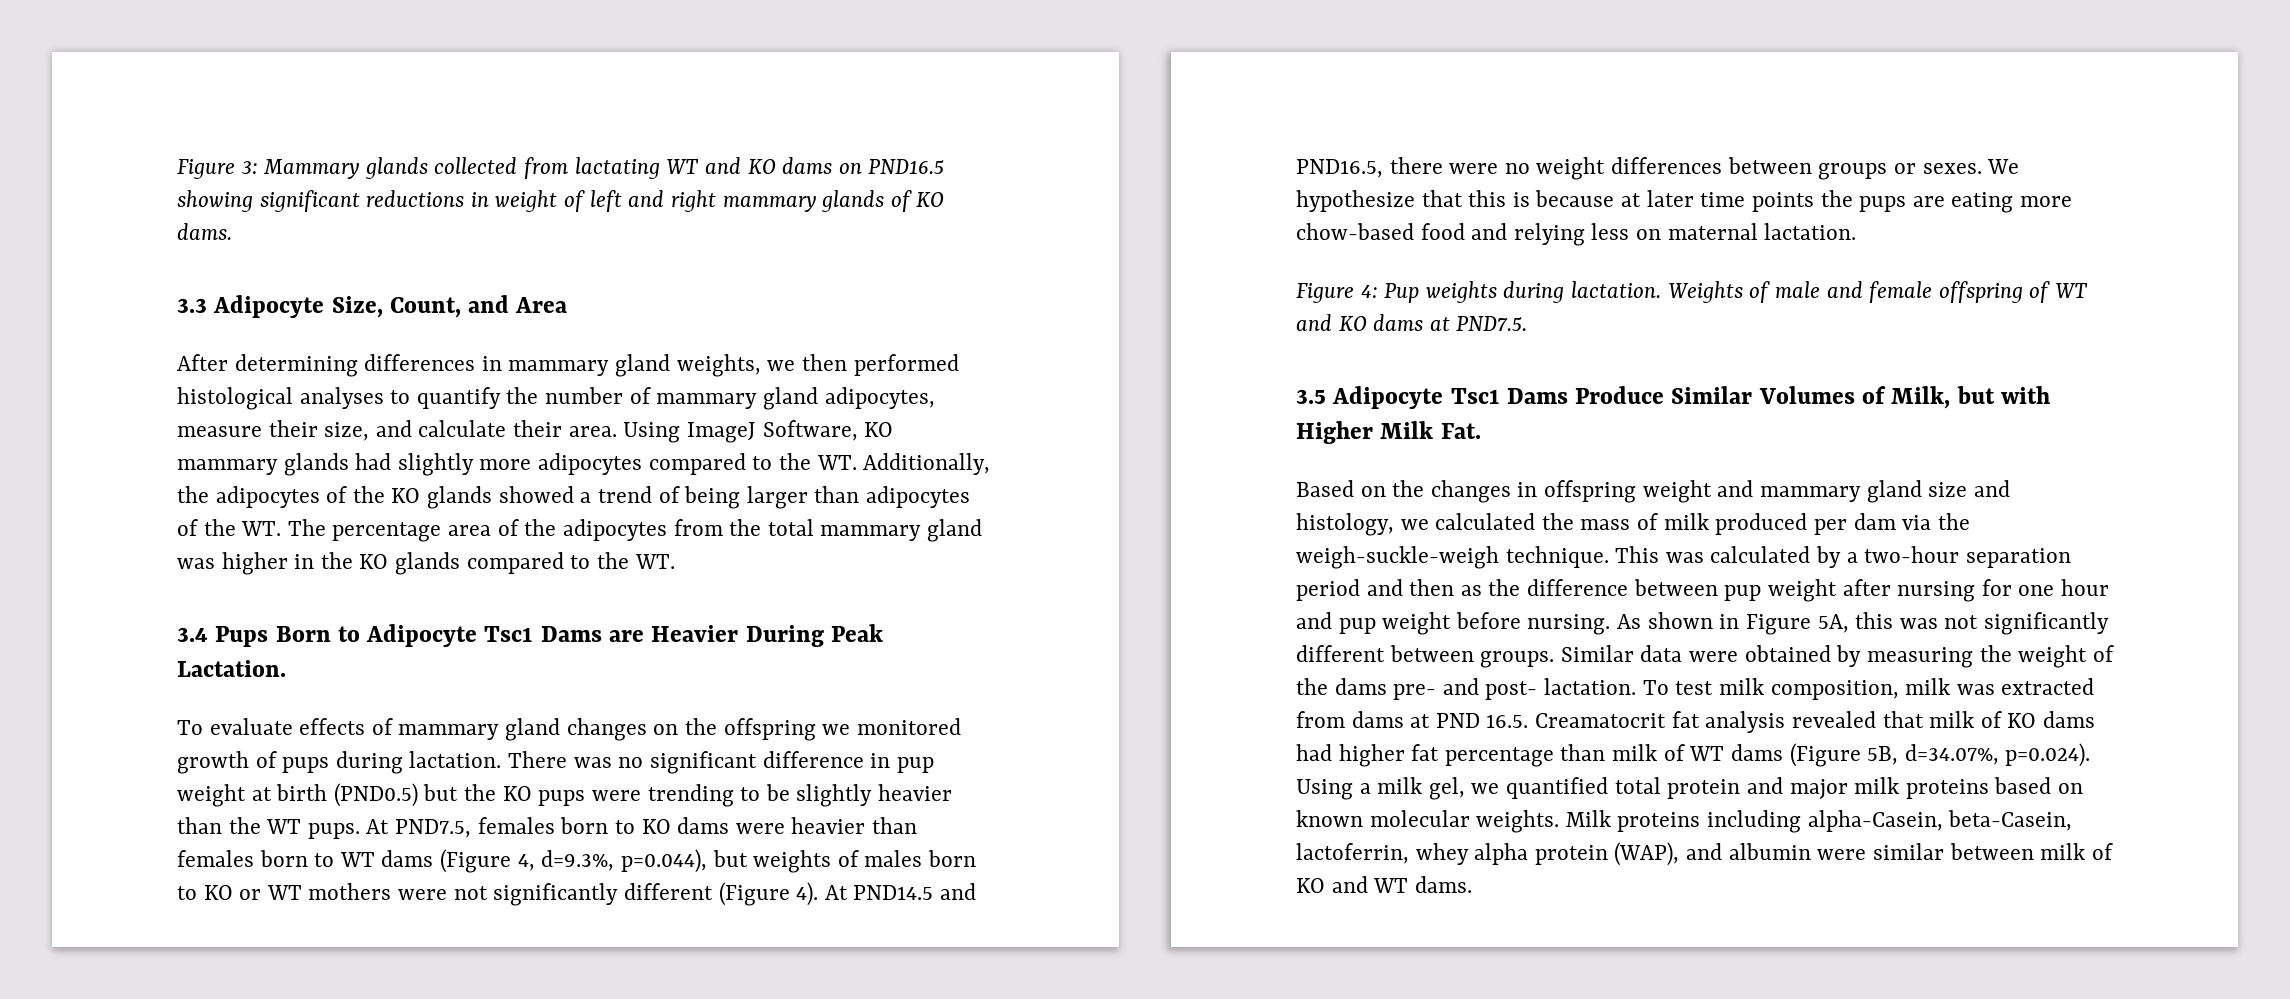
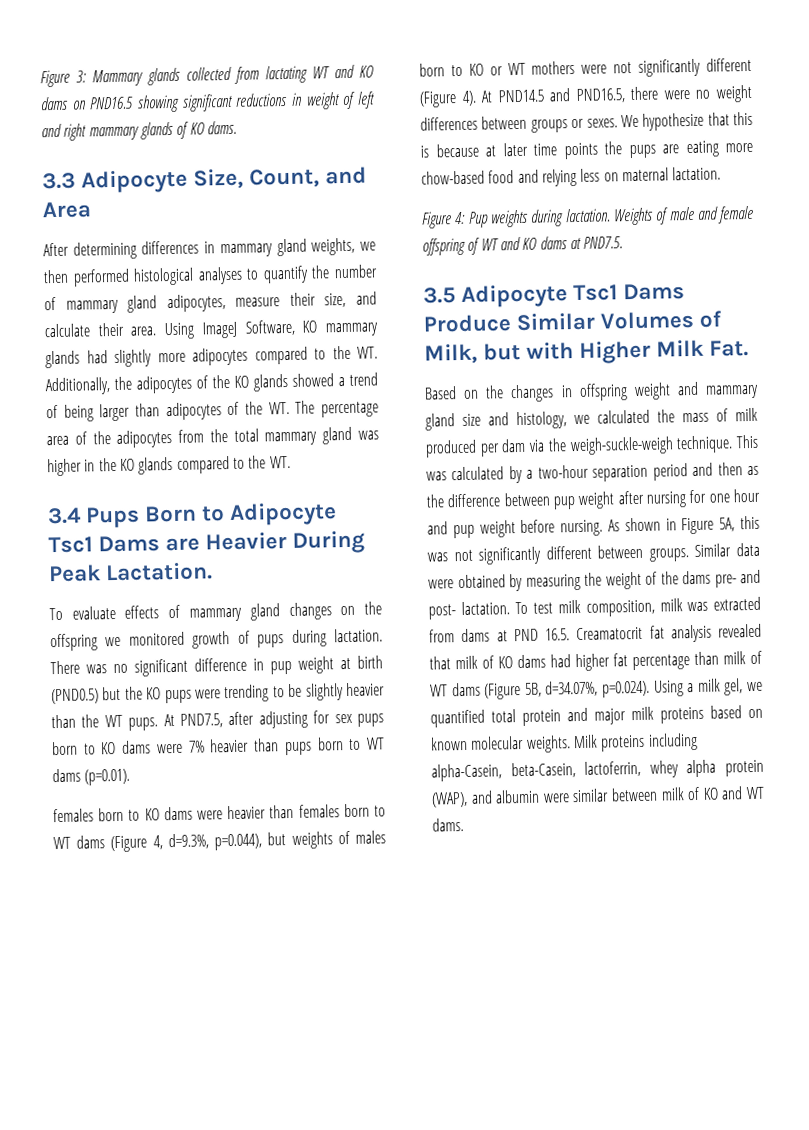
- At PND7.5, females born to KO dams were heavier than females born to WT dams (Figure 4, d=9.3%, p=0.044), but weights of males born to KO or WT mothers were not significantly different (Figure 4).
+ At PND7.5, after adjusting for sex pups born to KO dams were 7% heavier than pups born to WT dams (p=0.01).
+ females born to KO dams were heavier than females born to WT dams (Figure 4, d=9.3%, p=0.044), but weights of males born to KO or WT mothers were not significantly different (Figure 4).

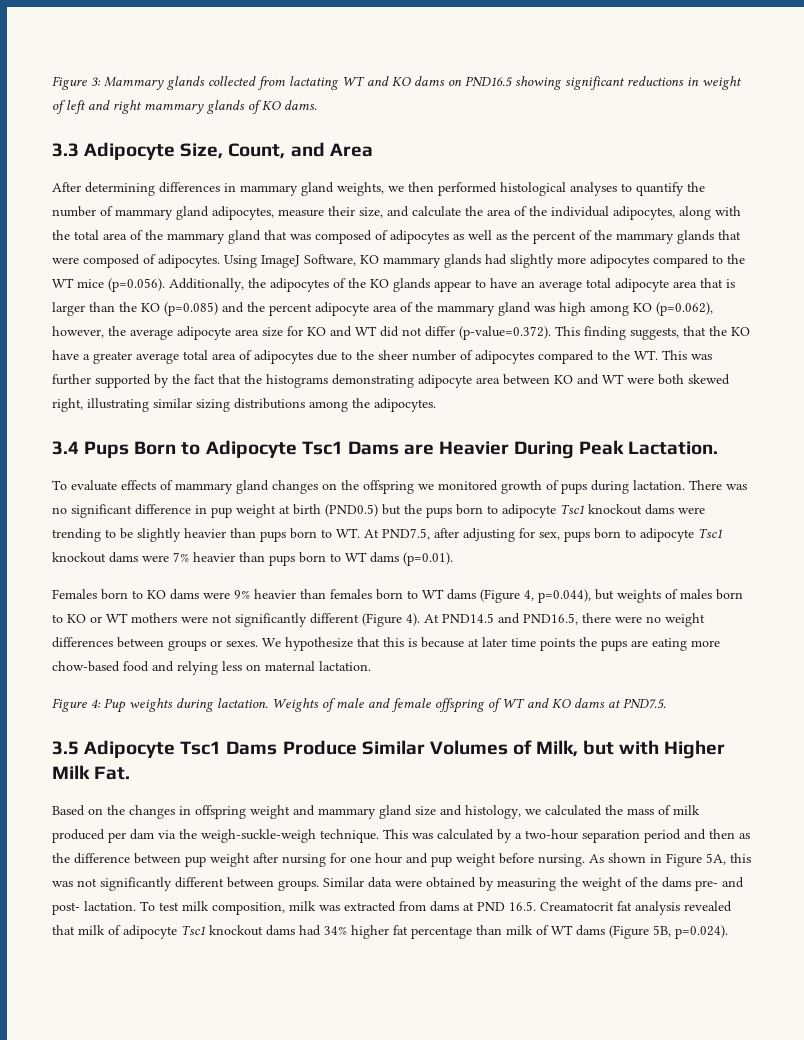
- After determining differences in mammary gland weights, we then performed histological analyses to quantify the number of mammary gland adipocytes, measure their size, and calculate their area.
+ After determining differences in mammary gland weights, we then performed histological analyses to quantify the number of mammary gland adipocytes, measure their size, and calculate the area of the individual adipocytes, along with the total area of the mammary gland that was composed of adipocytes as well as the percent of the mammary glands that were composed of adipocytes.
- Using ImageJ Software, KO mammary glands had slightly more adipocytes compared to the WT. Additionally, the adipocytes of the KO glands showed a trend of being larger than adipocytes of the WT. The percentage area of the adipocytes from the total mammary gland was higher in the KO glands compared to the WT.
+ Using ImageJ Software, KO mammary glands had slightly more adipocytes compared to the WT mice (p=0.056). Additionally, the adipocytes of the KO glands appear to have an average total adipocyte area that is larger than the KO (p=0.085) and the percent adipocyte area of the mammary gland was high among KO (p=0.062), however, the average adipocyte area size for KO and WT did not differ (p-value=0.372). This finding suggests, that the KO have a greater average total area of adipocytes due to the sheer number of adipocytes compared to the WT. This was further supported by the fact that the histograms demonstrating adipocyte area between KO and WT were both skewed right, illustrating similar sizing distributions among the adipocytes.
- There was no significant difference in pup weight at birth (PND0.5) but the KO pups were trending to be slightly heavier than the WT pups. At PND7.5, after adjusting for sex pups born to KO dams were 7% heavier than pups born to WT dams (p=0.01).
+ There was no significant difference in pup weight at birth (PND0.5) but the pups born to adipocyte Tsc1 knockout dams were trending to be slightly heavier than pups born to WT. At PND7.5, after adjusting for sex, pups born to adipocyte Tsc1 knockout dams were 7% heavier than pups born to WT dams (p=0.01).
- females born to KO dams were heavier than females born to WT dams (Figure 4, d=9.3%, p=0.044), but weights of males born to KO or WT mothers were not significantly different (Figure 4).
+ Females born to KO dams were 9% heavier than females born to WT dams (Figure 4, p=0.044), but weights of males born to KO or WT mothers were not significantly different (Figure 4).
- To test milk composition, milk was extracted from dams at PND 16.5. Creamatocrit fat analysis revealed that milk of KO dams had higher fat percentage than milk of WT dams (Figure 5B, d=34.07%, p=0.024). Using a milk gel, we quantified total protein and major milk proteins based on known molecular weights. Milk proteins including alpha-Casein, beta-Casein, lactoferrin, whey alpha protein (WAP), and albumin were similar between milk of KO and WT dams.
+ To test milk composition, milk was extracted from dams at PND 16.5. Creamatocrit fat analysis revealed that milk of adipocyte Tsc1 knockout dams had 34% higher fat percentage than milk of WT dams (Figure 5B, p=0.024).

